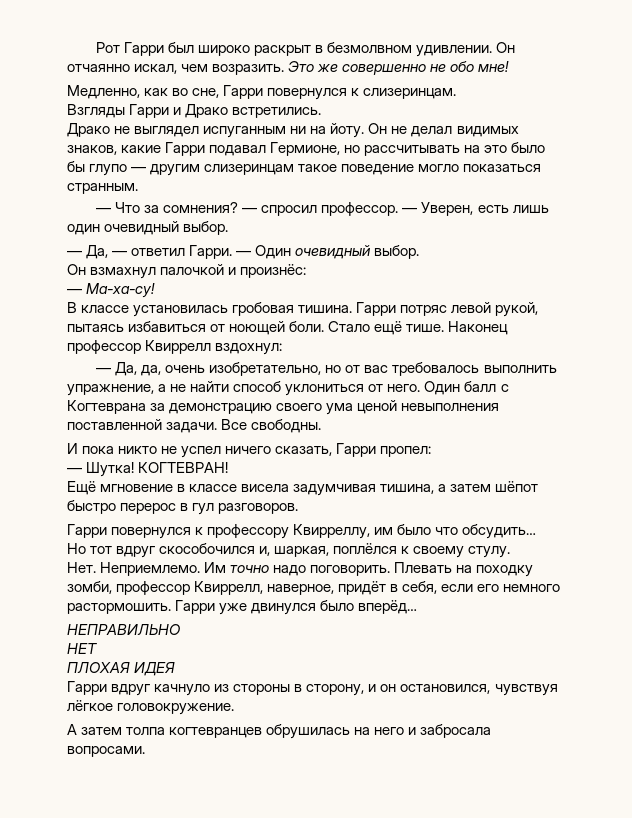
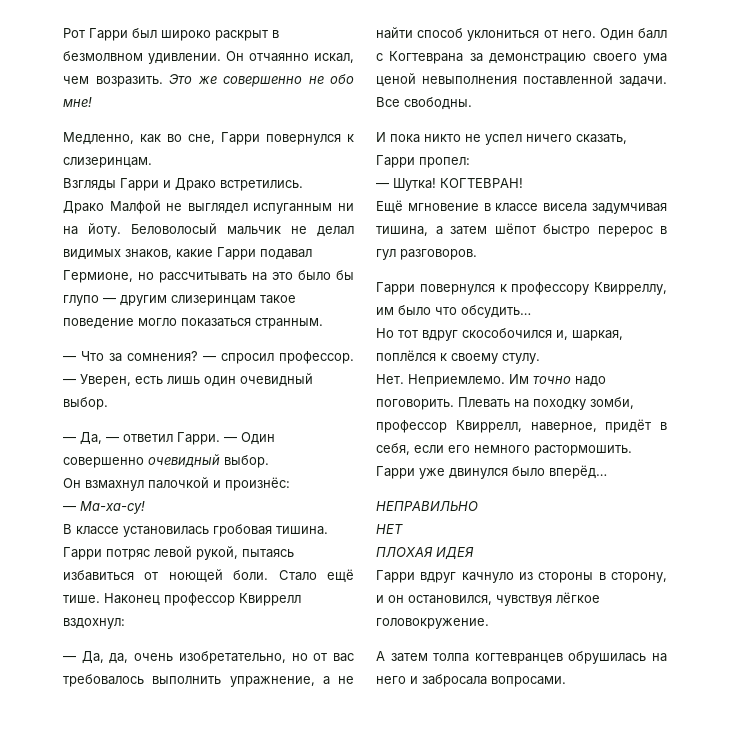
- Драко не выглядел испуганным ни на йоту.
+ Драко Малфой не выглядел испуганным ни на йоту.
- Он не делал видимых знаков, какие Гарри подавал Гермионе, но рассчитывать на это было бы глупо — другим слизеринцам такое поведение могло показаться странным.
+ Беловолосый мальчик не делал видимых знаков, какие Гарри подавал Гермионе, но рассчитывать на это было бы глупо — другим слизеринцам такое поведение могло показаться странным.
- — Один очевидный выбор.
+ — Один совершенно очевидный выбор.

